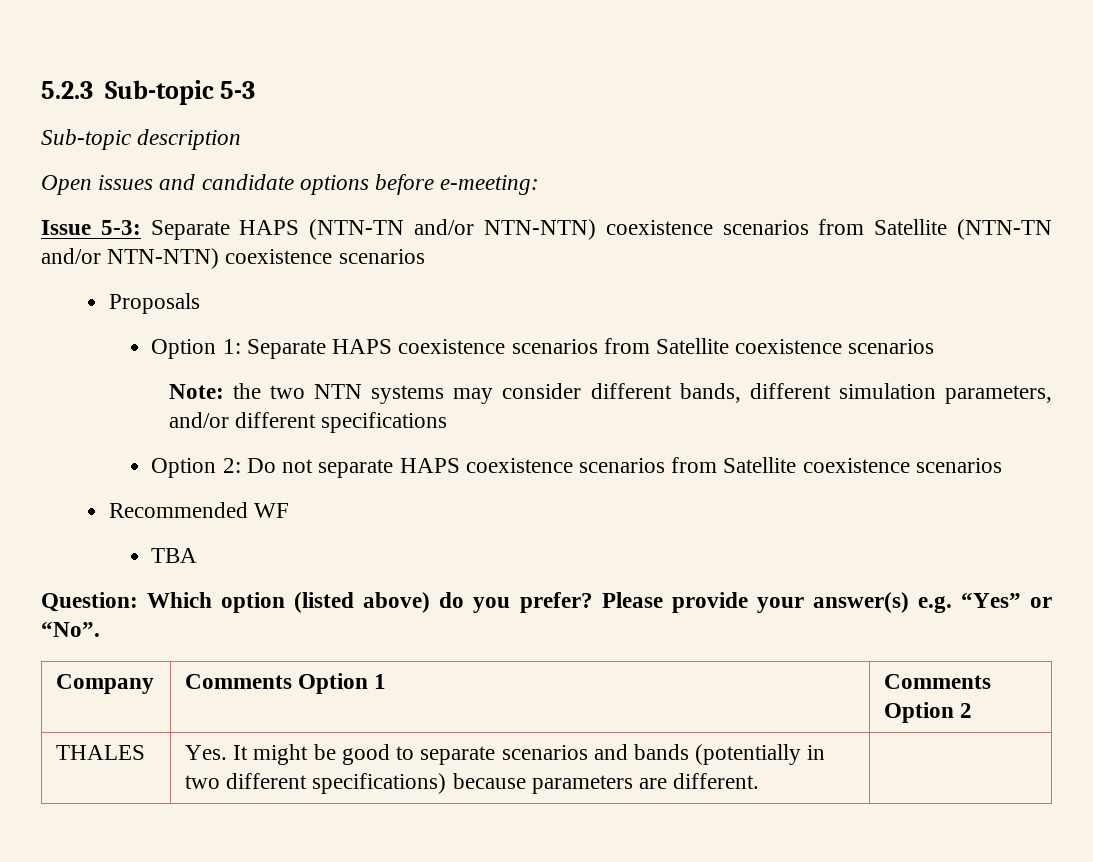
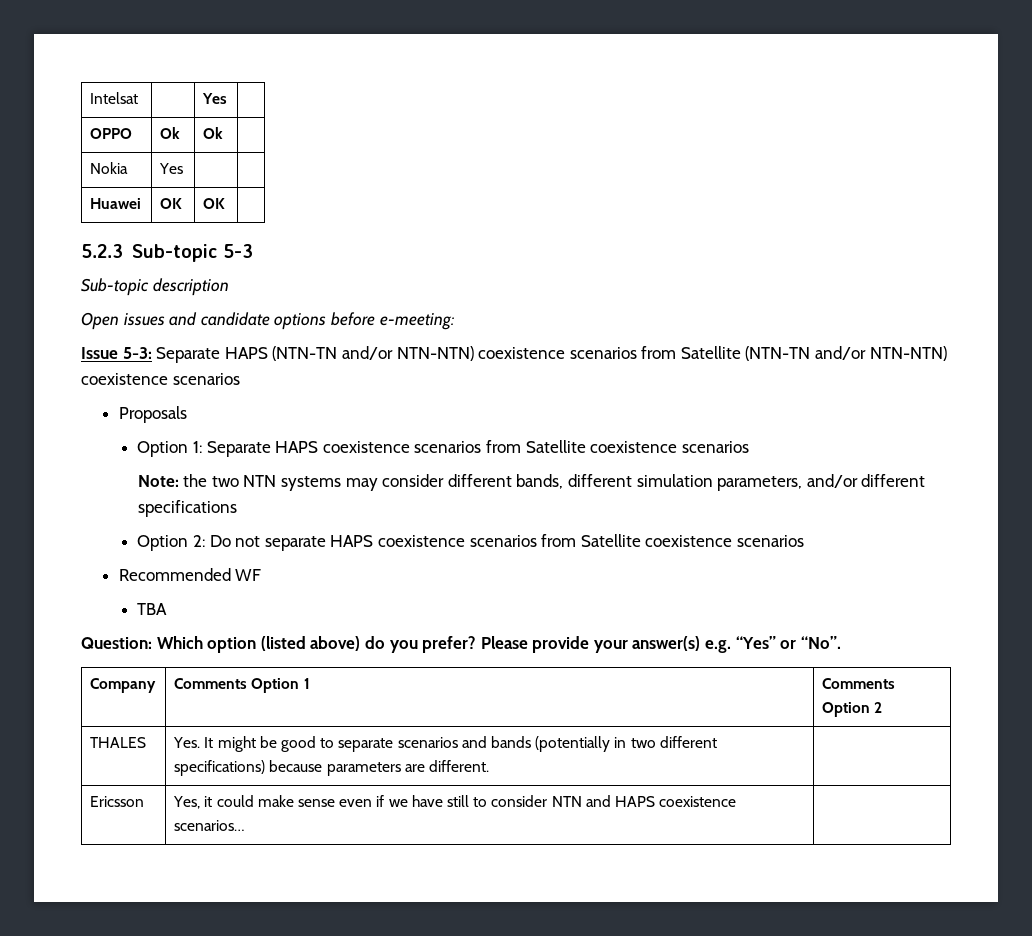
+ Intelsat | | Yes |
+ OPPO | Ok | Ok |
+ Nokia | Yes | |
+ Huawei | OK | OK |
+ Ericsson | Yes, it could make sense even if we have still to consider NTN and HAPS coexistence scenarios… |

